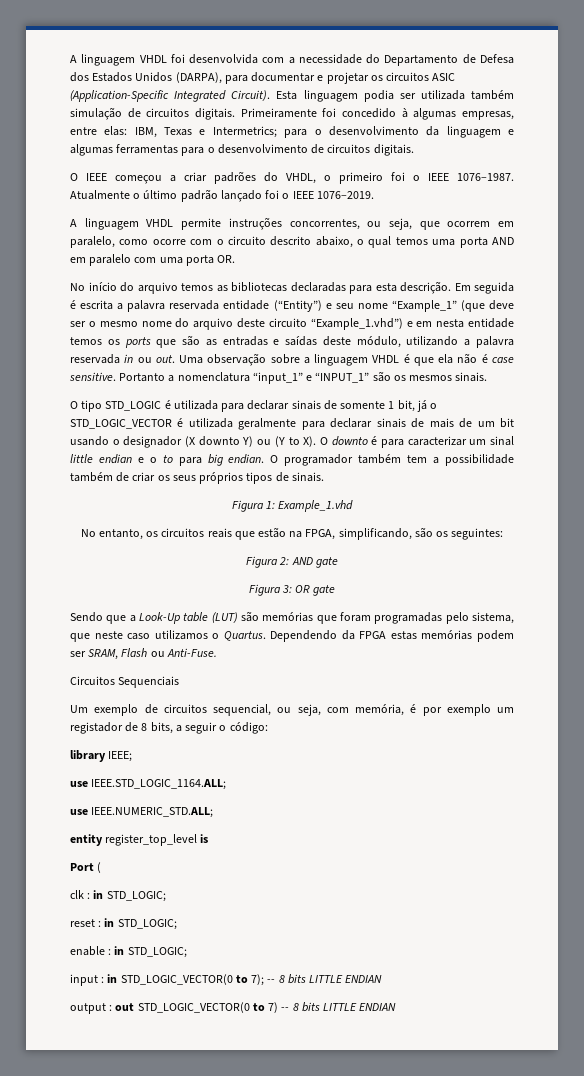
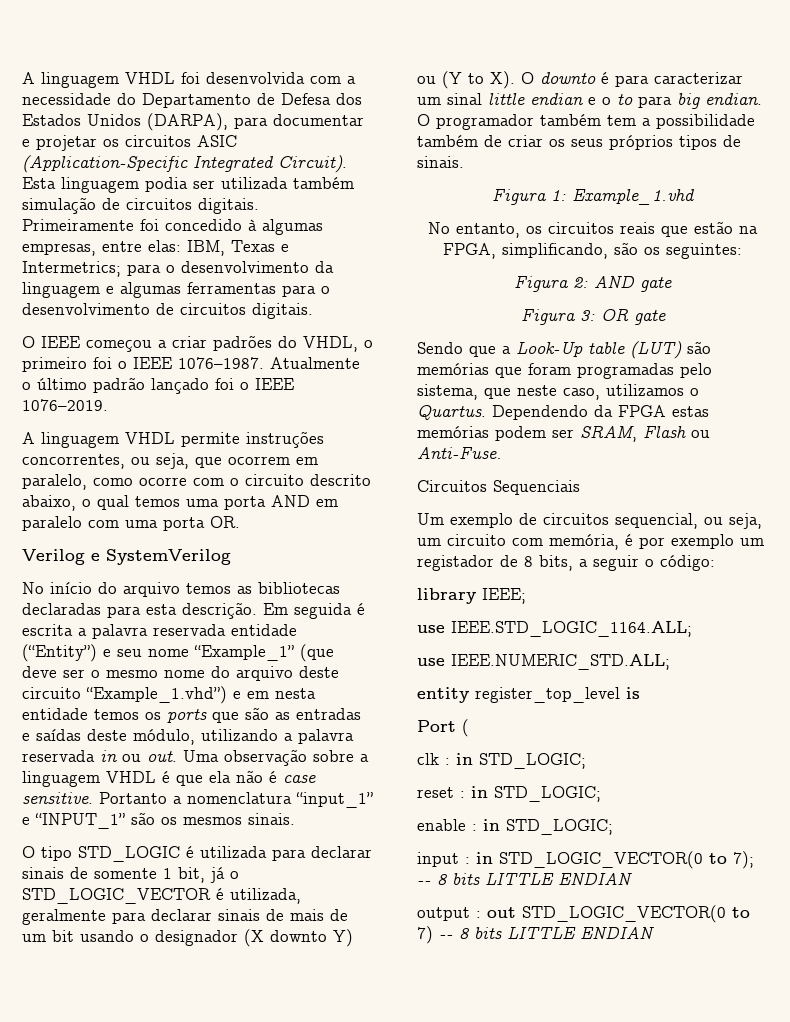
+ Verilog e SystemVerilog
- O tipo STD_LOGIC é utilizada para declarar sinais de somente 1 bit, já o STD_LOGIC_VECTOR é utilizada geralmente para declarar sinais de mais de um bit usando o designador (X downto Y) ou (Y to X). O downto é para caracterizar um sinal little endian e o to para big endian.
+ O tipo STD_LOGIC é utilizada para declarar sinais de somente 1 bit, já o STD_LOGIC_VECTOR é utilizada, geralmente para declarar sinais de mais de um bit usando o designador (X downto Y) ou (Y to X). O downto é para caracterizar um sinal little endian e o to para big endian.
- Sendo que a Look-Up table (LUT) são memórias que foram programadas pelo sistema, que neste caso utilizamos o Quartus.
+ Sendo que a Look-Up table (LUT) são memórias que foram programadas pelo sistema, que neste caso, utilizamos o Quartus.
- Um exemplo de circuitos sequencial, ou seja, com memória, é por exemplo um registador de 8 bits, a seguir o código:
+ Um exemplo de circuitos sequencial, ou seja, um circuito com memória, é por exemplo um registador de 8 bits, a seguir o código:

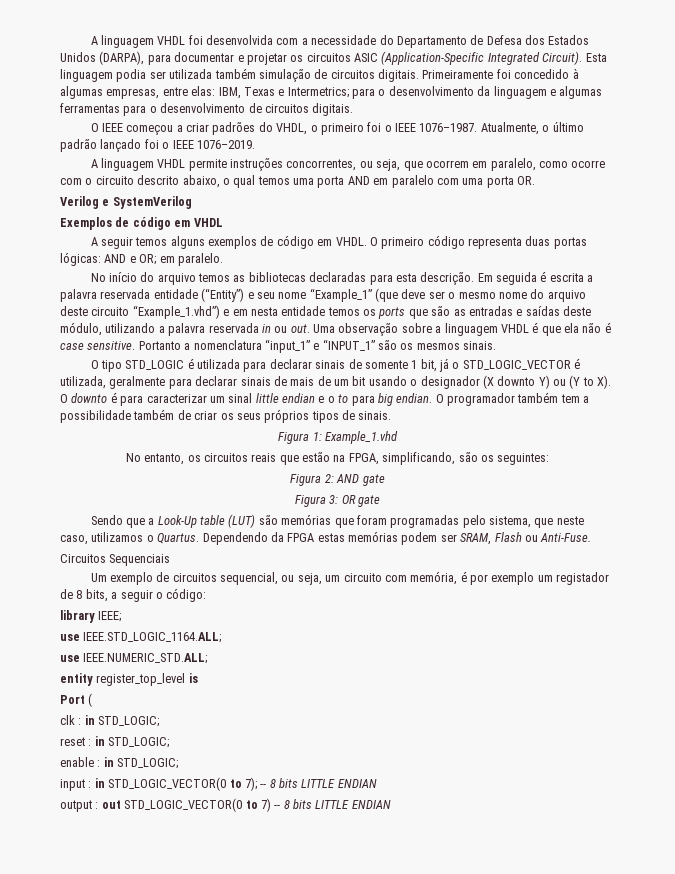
- Atualmente o último padrão lançado foi o IEEE 1076–2019.
+ Atualmente, o último padrão lançado foi o IEEE 1076–2019.
+ Exemplos de código em VHDL
+ A seguir temos alguns exemplos de código em VHDL. O primeiro código representa duas portas lógicas: AND e OR; em paralelo.

